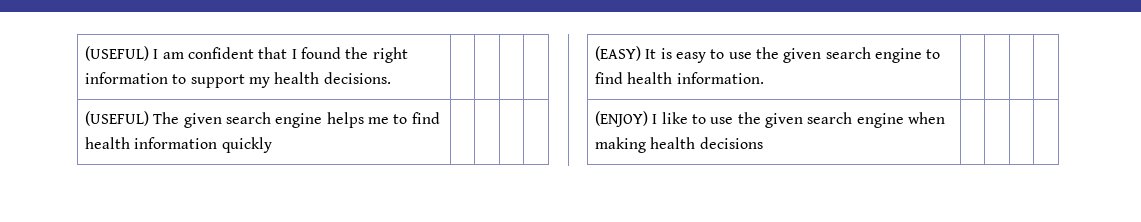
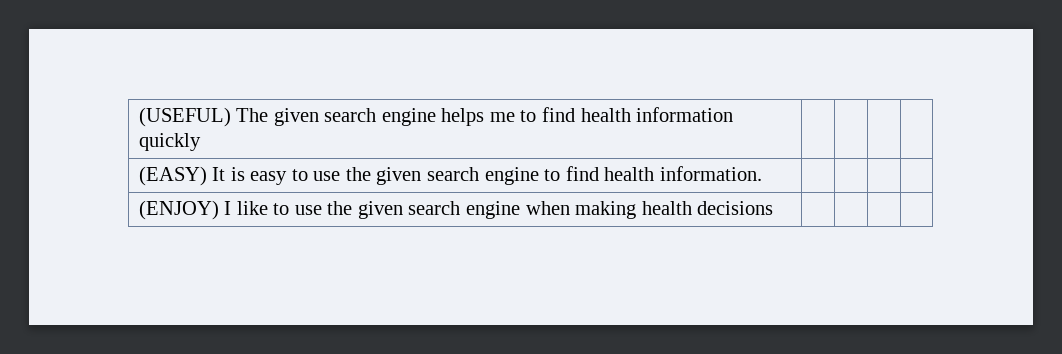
- (USEFUL) I am confident that I found the right information to support my health decisions. | | | |

